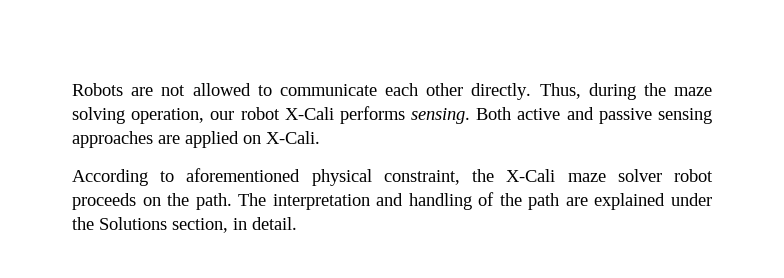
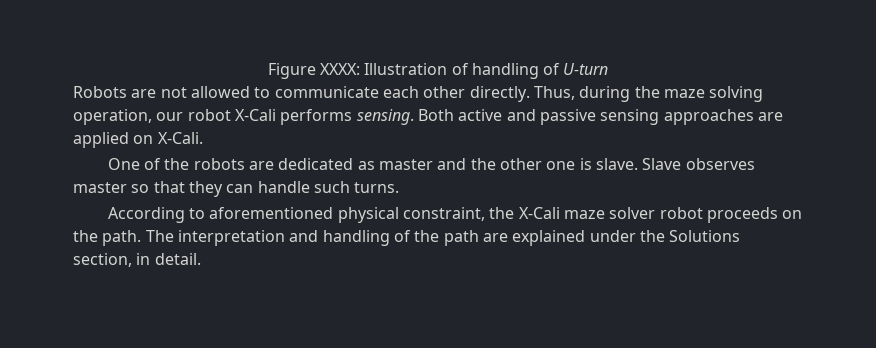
+ Figure XXXX: Illustration of handling of U-turn
+ One of the robots are dedicated as master and the other one is slave. Slave observes master so that they can handle such turns.

